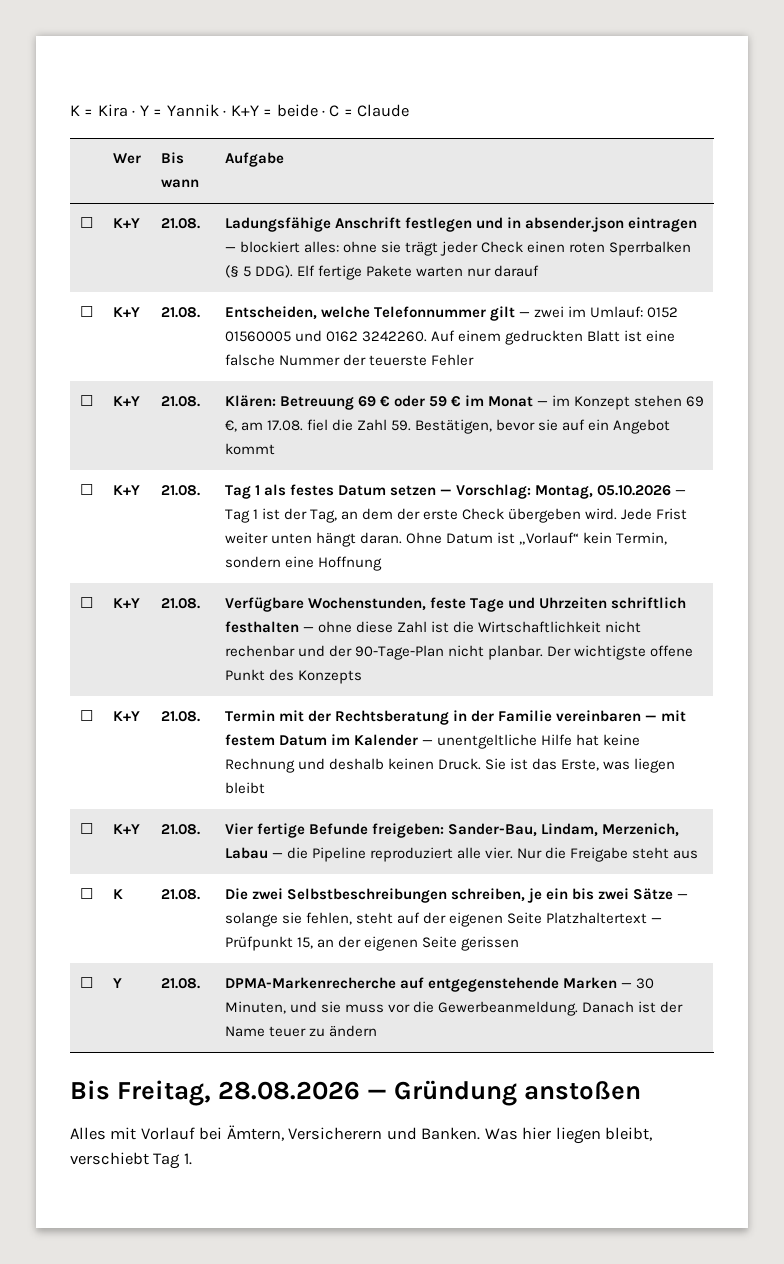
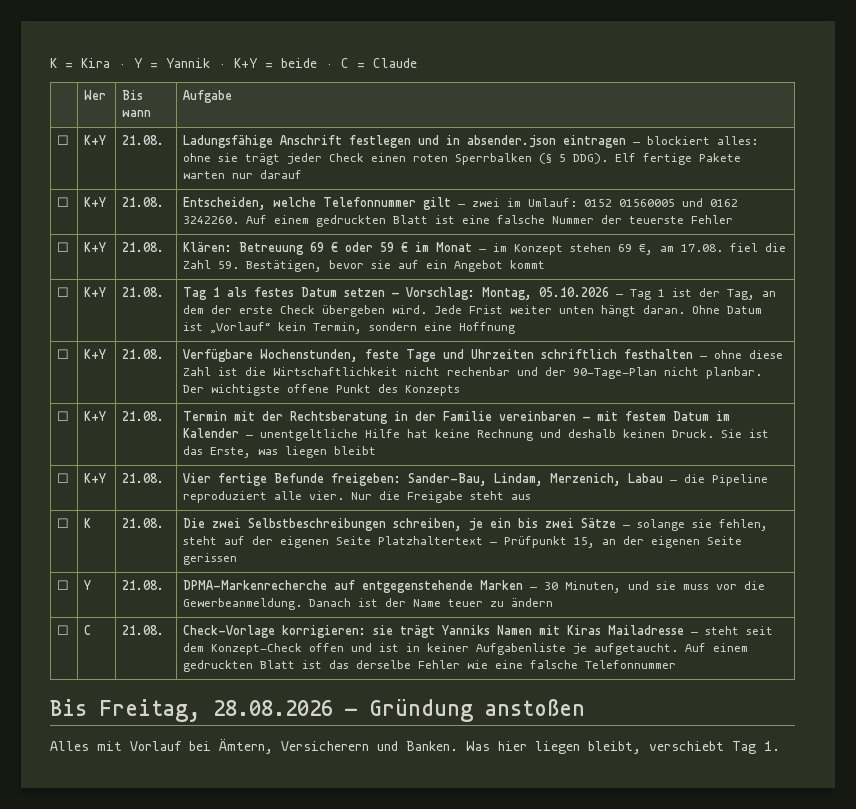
+ ☐ | C | 21.08. | Check-Vorlage korrigieren: sie trägt Yanniks Namen mit Kiras Mailadresse — steht seit dem Konzept-Check offen und ist in keiner Aufgabenliste je aufgetaucht. Auf einem gedruckten Blatt ist das derselbe Fehler wie eine falsche Telefonnummer

